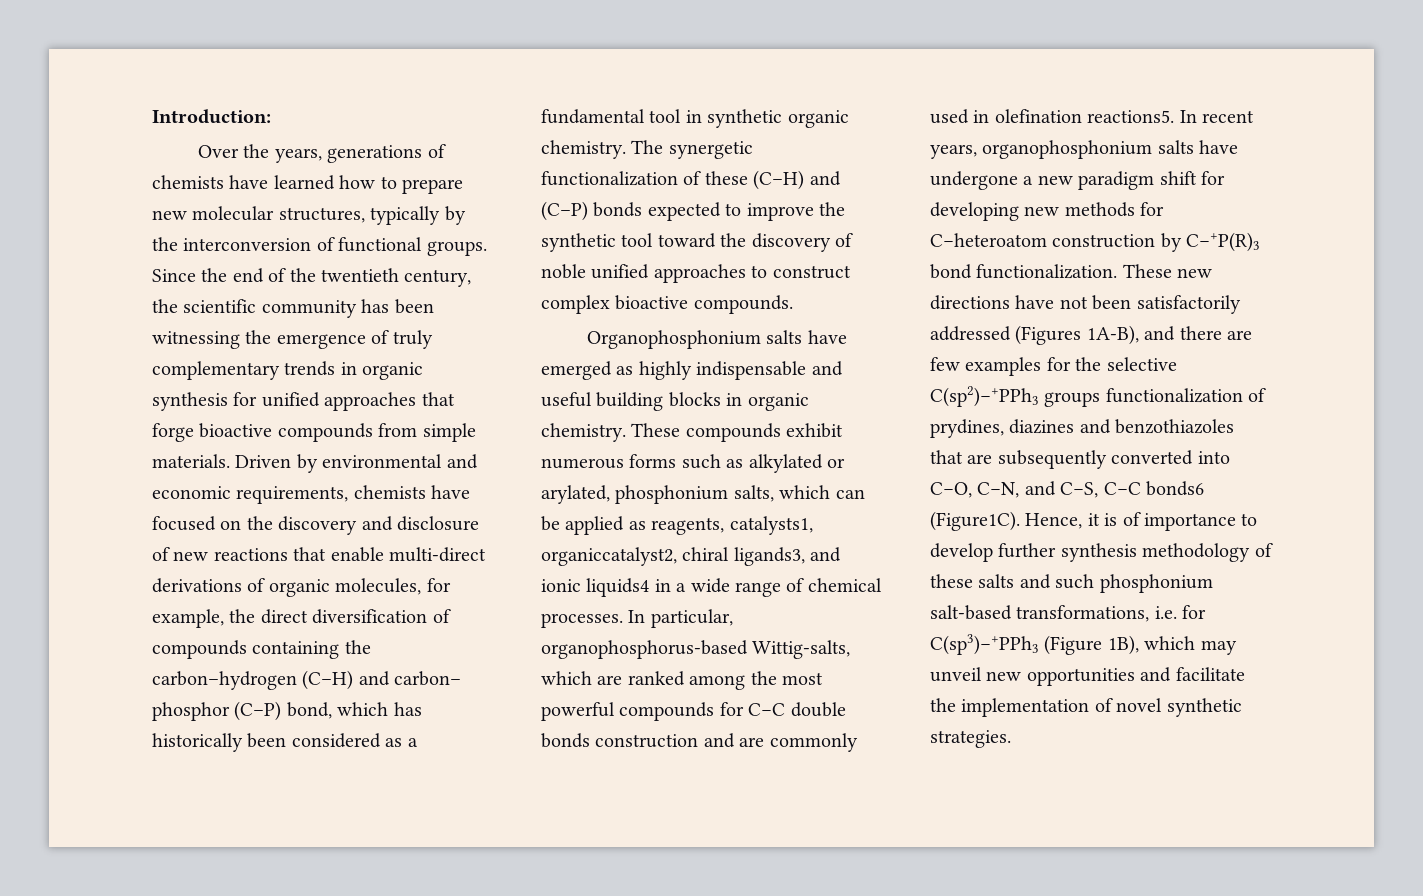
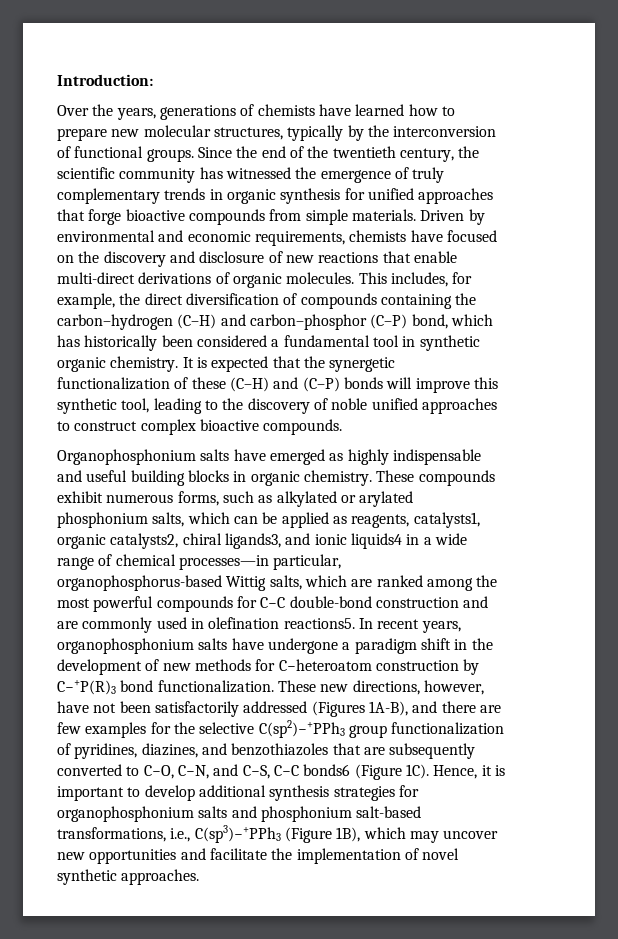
- Since the end of the twentieth century, the scientific community has been witnessing the emergence of truly complementary trends in organic synthesis for unified approaches that forge bioactive compounds from simple materials.
+ Since the end of the twentieth century, the scientific community has witnessed the emergence of truly complementary trends in organic synthesis for unified approaches that forge bioactive compounds from simple materials.
- Driven by environmental and economic requirements, chemists have focused on the discovery and disclosure of new reactions that enable multi-direct derivations of organic molecules, for example, the direct diversification of compounds containing the carbon–hydrogen (C–H) and carbon– phosphor (C–P) bond, which has historically been considered as a fundamental tool in synthetic organic chemistry.
+ Driven by environmental and economic requirements, chemists have focused on the discovery and disclosure of new reactions that enable multi-direct derivations of organic molecules. This includes, for example, the direct diversification of compounds containing the carbon–hydrogen (C–H) and carbon–phosphor (C–P) bond, which has historically been considered a fundamental tool in synthetic organic chemistry.
- The synergetic functionalization of these (C–H) and (C–P) bonds expected to improve the synthetic tool toward the discovery of noble unified approaches to construct complex bioactive compounds.
+ It is expected that the synergetic functionalization of these (C–H) and (C–P) bonds will improve this synthetic tool, leading to the discovery of noble unified approaches to construct complex bioactive compounds.
- These compounds exhibit numerous forms such as alkylated or arylated, phosphonium salts, which can be applied as reagents, catalysts1, organiccatalyst2, chiral ligands3, and ionic liquids4 in a wide range of chemical processes. In particular, organophosphorus-based Wittig-salts, which are ranked among the most powerful compounds for C−C double bonds construction and are commonly used in olefination reactions5.
+ These compounds exhibit numerous forms, such as alkylated or arylated phosphonium salts, which can be applied as reagents, catalysts1, organic catalysts2, chiral ligands3, and ionic liquids4 in a wide range of chemical processes—in particular, organophosphorus-based Wittig salts, which are ranked among the most powerful compounds for C−C double-bond construction and are commonly used in olefination reactions5.
- In recent years, organophosphonium salts have undergone a new paradigm shift for developing new methods for C−heteroatom construction by C−+P(R)3 bond functionalization.
+ In recent years, organophosphonium salts have undergone a paradigm shift in the development of new methods for C−heteroatom construction by C−+P(R)3 bond functionalization.
- These new directions have not been satisfactorily addressed (Figures 1A-B), and there are few examples for the selective C(sp2)−+PPh3 groups functionalization of prydines, diazines and benzothiazoles that are subsequently converted into C−O, C−N, and C−S, C−C bonds6 (Figure1C).
+ These new directions, however, have not been satisfactorily addressed (Figures 1A-B), and there are few examples for the selective C(sp2)−+PPh3 group functionalization of pyridines, diazines, and benzothiazoles that are subsequently converted to C−O, C−N, and C−S, C−C bonds6 (Figure 1C).
- Hence, it is of importance to develop further synthesis methodology of these salts and such phosphonium salt-based transformations, i.e. for C(sp3)−+PPh3 (Figure 1B), which may unveil new opportunities and facilitate the implementation of novel synthetic strategies.
+ Hence, it is important to develop additional synthesis strategies for organophosphonium salts and phosphonium salt-based transformations, i.e., C(sp3)−+PPh3 (Figure 1B), which may uncover new opportunities and facilitate the implementation of novel synthetic approaches.

